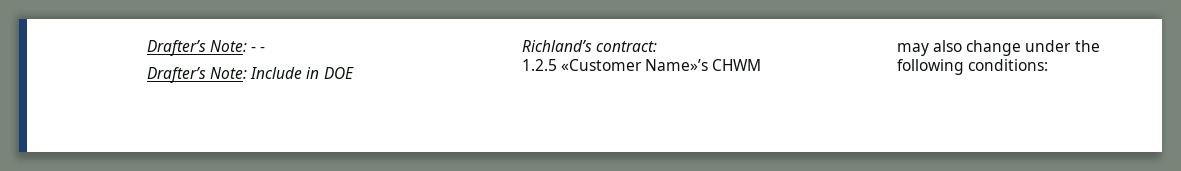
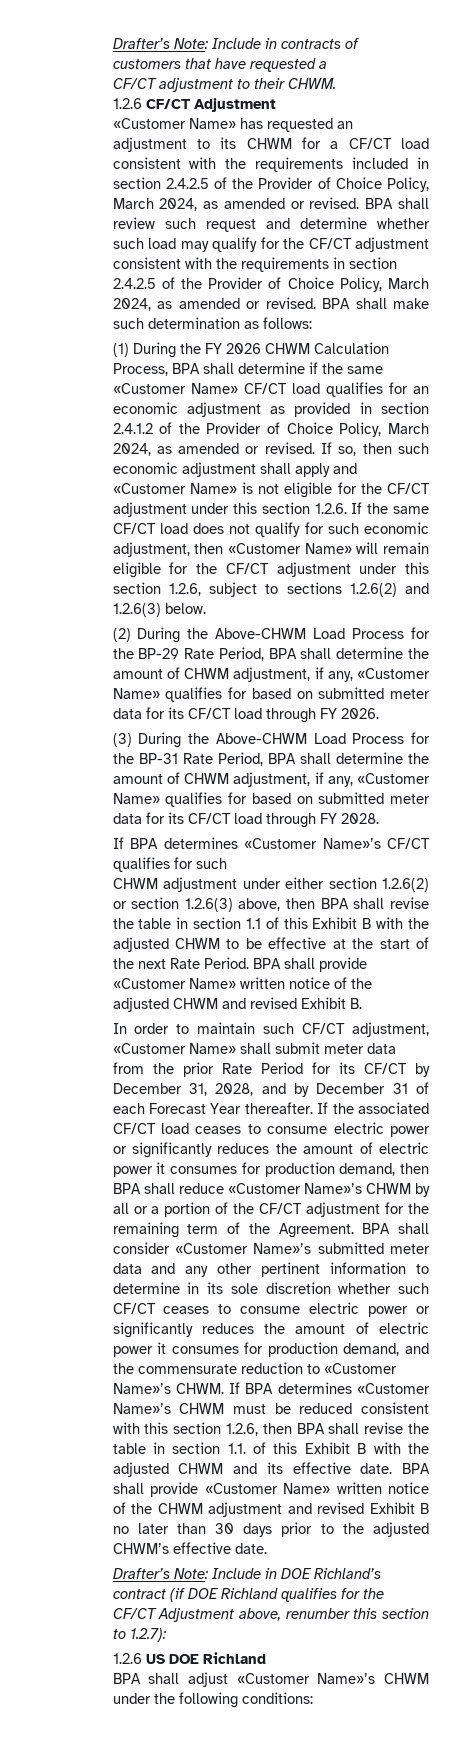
- Drafter’s Note: - -
+ Drafter’s Note: Include in contracts of customers that have requested a
+ CF/CT adjustment to their CHWM.
+ 1.2.6 CF/CT Adjustment
+ «Customer Name» has requested an adjustment to its CHWM for a CF/CT load consistent with the requirements included in section 2.4.2.5 of the Provider of Choice Policy, March 2024, as amended or revised. BPA shall review such request and determine whether such load may qualify for the CF/CT adjustment consistent with the requirements in section 2.4.2.5 of the Provider of Choice Policy, March 2024, as amended or revised. BPA shall make such determination as follows:
+ (1) During the FY 2026 CHWM Calculation Process, BPA shall determine if the same «Customer Name» CF/CT load qualifies for an economic adjustment as provided in section 2.4.1.2 of the Provider of Choice Policy, March 2024, as amended or revised. If so, then such economic adjustment shall apply and «Customer Name» is not eligible for the CF/CT adjustment under this section 1.2.6. If the same CF/CT load does not qualify for such economic adjustment, then «Customer Name» will remain eligible for the CF/CT adjustment under this section 1.2.6, subject to sections 1.2.6(2) and 1.2.6(3) below.
+ (2) During the Above-CHWM Load Process for the BP-29 Rate Period, BPA shall determine the amount of CHWM adjustment, if any, «Customer Name» qualifies for based on submitted meter data for its CF/CT load through FY 2026.
+ (3) During the Above-CHWM Load Process for the BP-31 Rate Period, BPA shall determine the amount of CHWM adjustment, if any, «Customer Name» qualifies for based on submitted meter data for its CF/CT load through FY 2028.
+ If BPA determines «Customer Name»’s CF/CT qualifies for such
+ CHWM adjustment under either section 1.2.6(2) or section 1.2.6(3) above, then BPA shall revise the table in section 1.1 of this Exhibit B with the adjusted CHWM to be effective at the start of the next Rate Period. BPA shall provide «Customer Name» written notice of the adjusted CHWM and revised Exhibit B.
+ In order to maintain such CF/CT adjustment, «Customer Name» shall submit meter data from the prior Rate Period for its CF/CT by December 31, 2028, and by December 31 of each Forecast Year thereafter. If the associated CF/CT load ceases to consume electric power or significantly reduces the amount of electric power it consumes for production demand, then BPA shall reduce «Customer Name»’s CHWM by all or a portion of the CF/CT adjustment for the remaining term of the Agreement. BPA shall consider «Customer Name»’s submitted meter data and any other pertinent information to determine in its sole discretion whether such CF/CT ceases to consume electric power or significantly reduces the amount of electric power it consumes for production demand, and the commensurate reduction to «Customer Name»’s CHWM. If BPA determines «Customer Name»’s CHWM must be reduced consistent with this section 1.2.6, then BPA shall revise the table in section 1.1. of this Exhibit B with the adjusted CHWM and its effective date. BPA shall provide «Customer Name» written notice of the CHWM adjustment and revised Exhibit B no later than 30 days prior to the adjusted CHWM’s effective date.
- Drafter’s Note: Include in DOE Richland’s contract:
- 1.2.5 «Customer Name»’s CHWM may also change under the following conditions:
+ Drafter’s Note: Include in DOE Richland’s contract (if DOE Richland qualifies for the CF/CT Adjustment above, renumber this section to 1.2.7):
+ 1.2.6 US DOE Richland
+ BPA shall adjust «Customer Name»’s CHWM under the following conditions:

